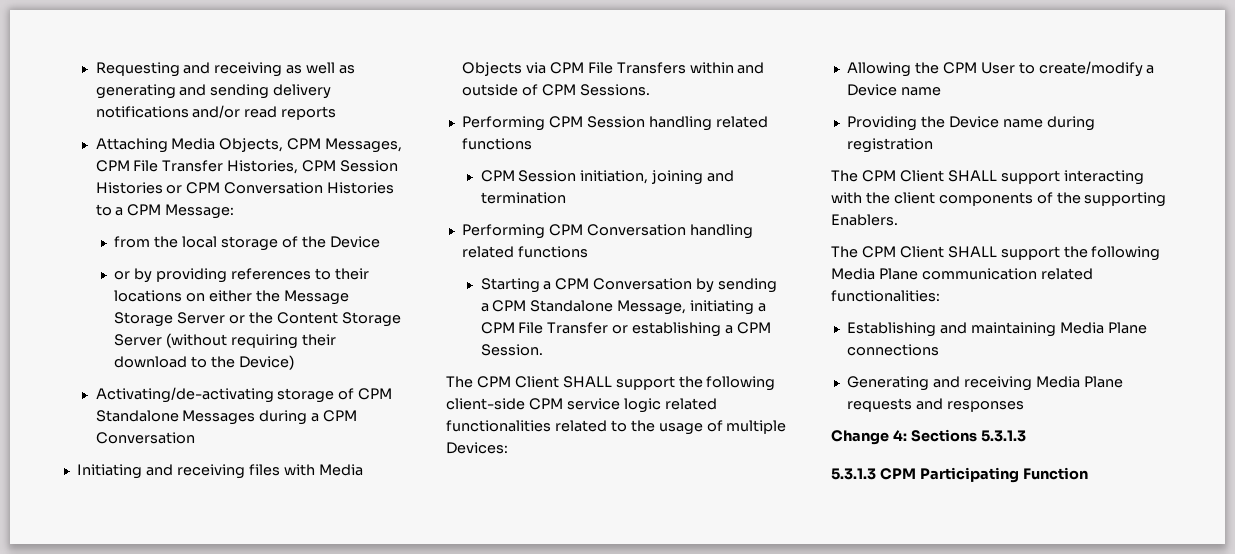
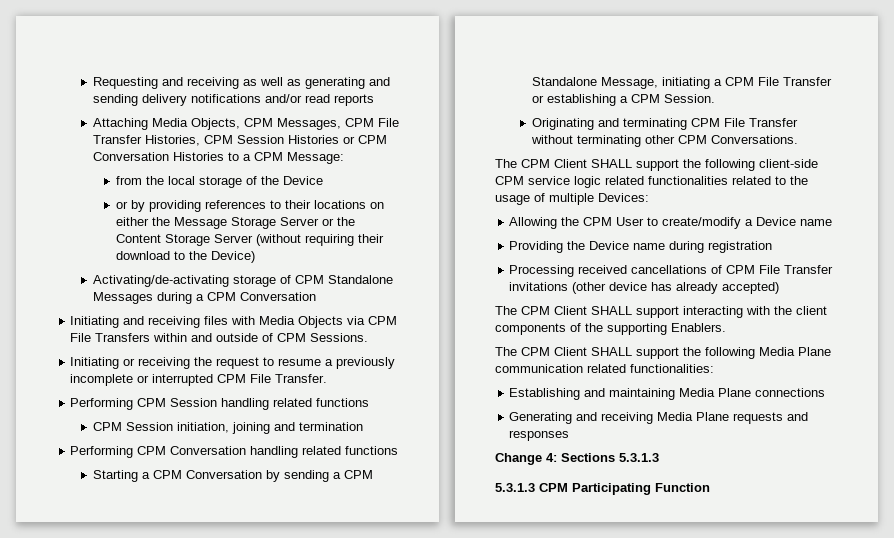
+ Initiating or receiving the request to resume a previously incomplete or interrupted CPM File Transfer.
+ Originating and terminating CPM File Transfer without terminating other CPM Conversations.
+ Processing received cancellations of CPM File Transfer invitations (other device has already accepted)

